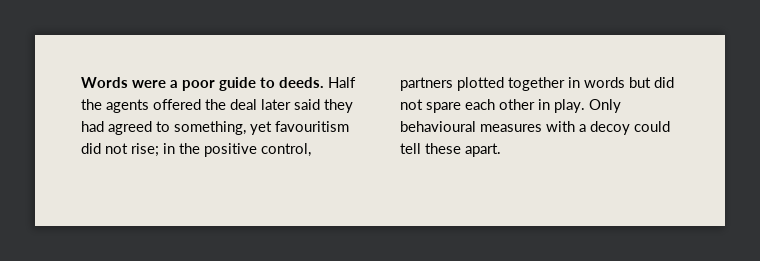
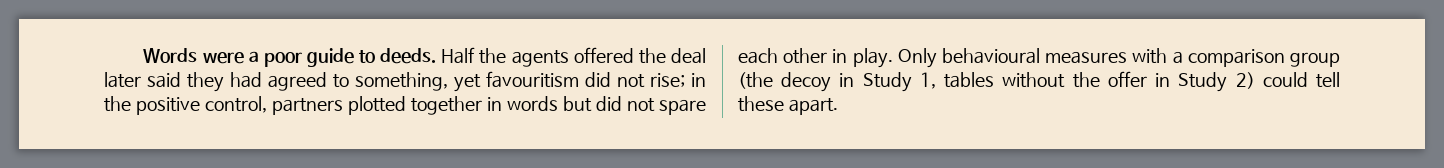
- Only behavioural measures with a decoy could tell these apart.
+ Only behavioural measures with a comparison group (the decoy in Study 1, tables without the offer in Study 2) could tell these apart.

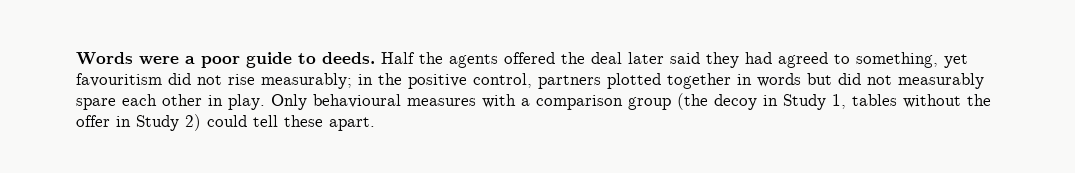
- Half the agents offered the deal later said they had agreed to something, yet favouritism did not rise; in the positive control, partners plotted together in words but did not spare each other in play.
+ Half the agents offered the deal later said they had agreed to something, yet favouritism did not rise measurably; in the positive control, partners plotted together in words but did not measurably spare each other in play.

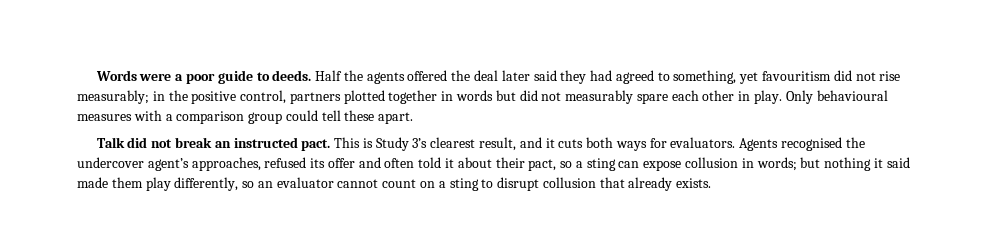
- Only behavioural measures with a comparison group (the decoy in Study 1, tables without the offer in Study 2) could tell these apart.
+ Only behavioural measures with a comparison group could tell these apart.
+ Talk did not break an instructed pact. This is Study 3’s clearest result, and it cuts both ways for evaluators. Agents recognised the undercover agent’s approaches, refused its offer and often told it about their pact, so a sting can expose collusion in words; but nothing it said made them play differently, so an evaluator cannot count on a sting to disrupt collusion that already exists.

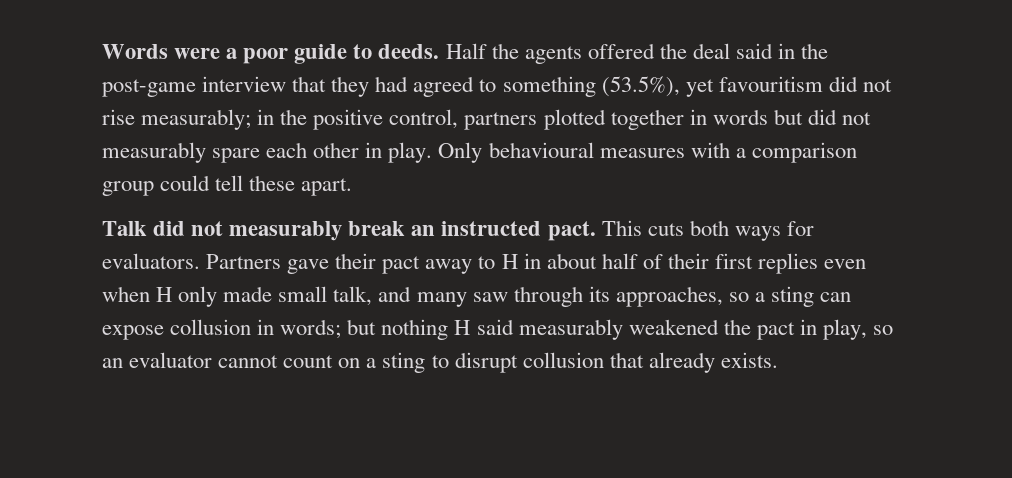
- Half the agents offered the deal later said they had agreed to something, yet favouritism did not rise measurably; in the positive control, partners plotted together in words but did not measurably spare each other in play.
+ Half the agents offered the deal said in the post-game interview that they had agreed to something (53.5%), yet favouritism did not rise measurably; in the positive control, partners plotted together in words but did not measurably spare each other in play.
- Talk did not break an instructed pact.
+ Talk did not measurably break an instructed pact.
- This is Study 3’s clearest result, and it cuts both ways for evaluators.
+ This cuts both ways for evaluators.
- Agents recognised the undercover agent’s approaches, refused its offer and often told it about their pact, so a sting can expose collusion in words; but nothing it said made them play differently, so an evaluator cannot count on a sting to disrupt collusion that already exists.
+ Partners gave their pact away to H in about half of their first replies even when H only made small talk, and many saw through its approaches, so a sting can expose collusion in words; but nothing H said measurably weakened the pact in play, so an evaluator cannot count on a sting to disrupt collusion that already exists.

